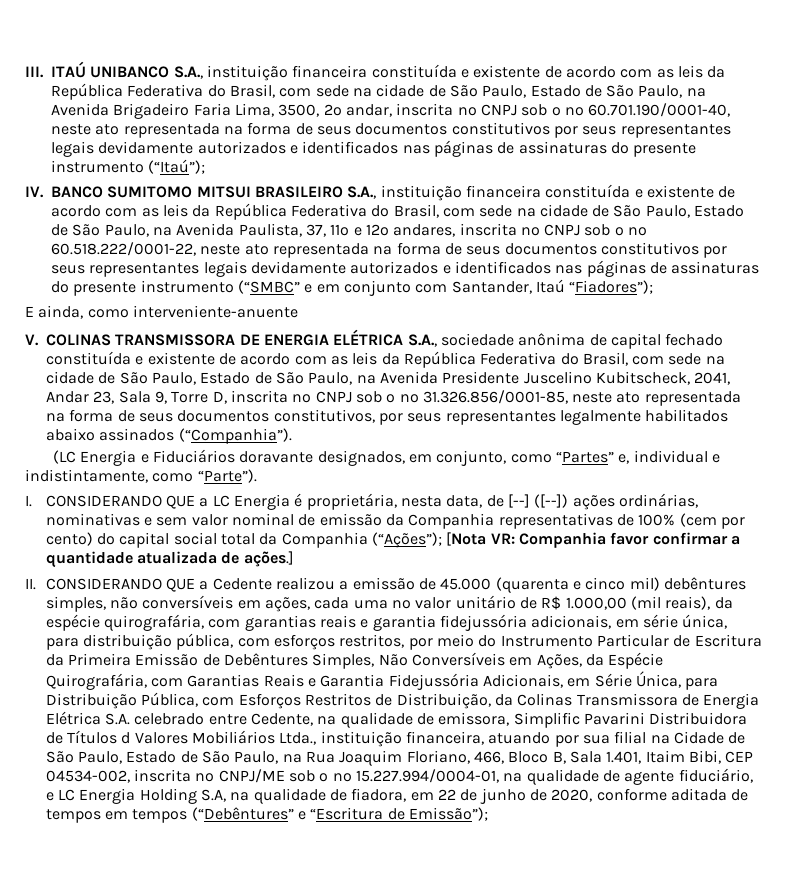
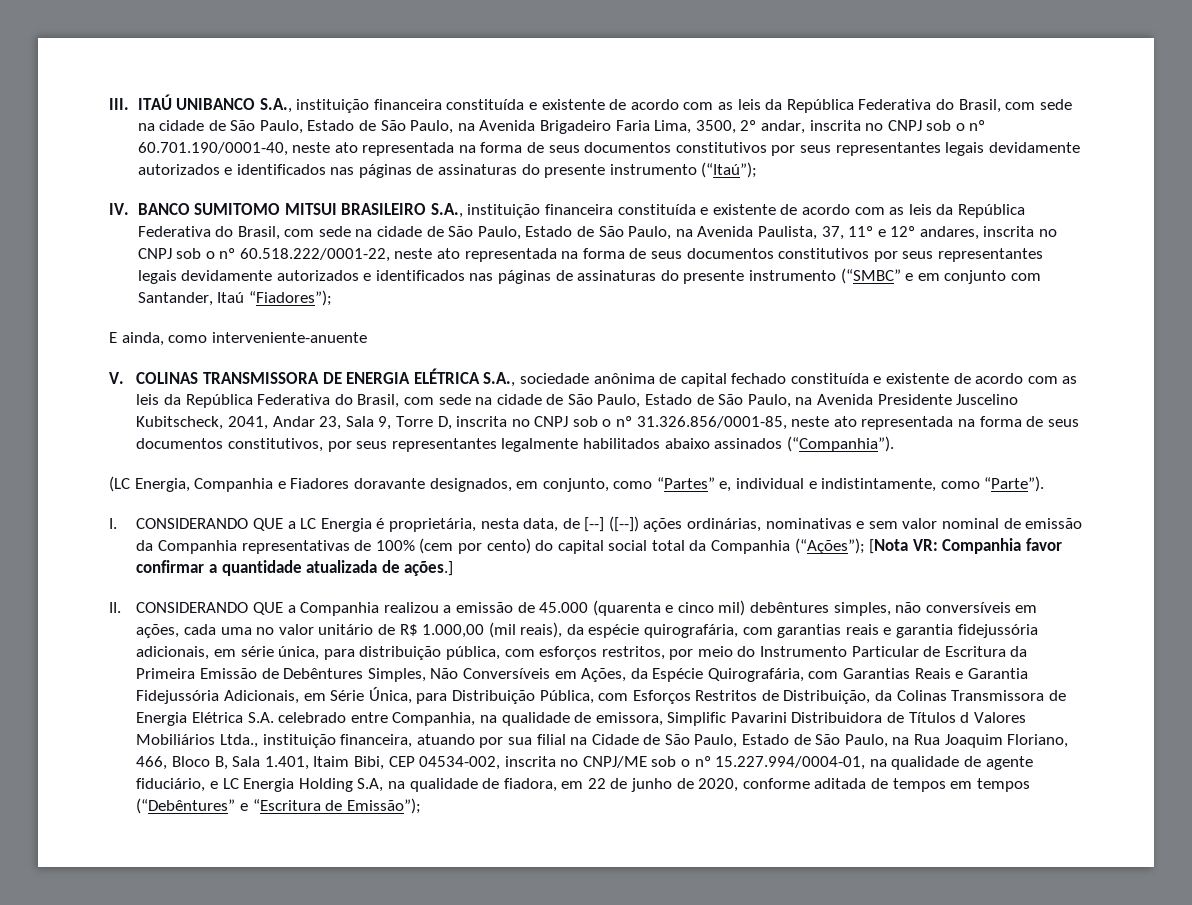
- (LC Energia e Fiduciários doravante designados, em conjunto, como “Partes” e, individual e indistintamente, como “Parte”).
+ (LC Energia, Companhia e Fiadores doravante designados, em conjunto, como “Partes” e, individual e indistintamente, como “Parte”).
- II. CONSIDERANDO QUE a Cedente realizou a emissão de 45.000 (quarenta e cinco mil) debêntures simples, não conversíveis em ações, cada uma no valor unitário de R$ 1.000,00 (mil reais), da espécie quirografária, com garantias reais e garantia fidejussória adicionais, em série única, para distribuição pública, com esforços restritos, por meio do Instrumento Particular de Escritura da Primeira Emissão de Debêntures Simples, Não Conversíveis em Ações, da Espécie Quirografária, com Garantias Reais e Garantia Fidejussória Adicionais, em Série Única, para Distribuição Pública, com Esforços Restritos de Distribuição, da Colinas Transmissora de Energia Elétrica S.A. celebrado entre Cedente, na qualidade de emissora, Simplific Pavarini Distribuidora de Títulos d Valores Mobiliários Ltda., instituição financeira, atuando por sua filial na Cidade de São Paulo, Estado de São Paulo, na Rua Joaquim Floriano, 466, Bloco B, Sala 1.401, Itaim Bibi, CEP 04534-002, inscrita no CNPJ/ME sob o nº 15.227.994/0004-01, na qualidade de agente fiduciário, e LC Energia Holding S.A, na qualidade de fiadora, em 22 de junho de 2020, conforme aditada de tempos em tempos (“Debêntures” e “Escritura de Emissão”);
+ II. CONSIDERANDO QUE a Companhia realizou a emissão de 45.000 (quarenta e cinco mil) debêntures simples, não conversíveis em ações, cada uma no valor unitário de R$ 1.000,00 (mil reais), da espécie quirografária, com garantias reais e garantia fidejussória adicionais, em série única, para distribuição pública, com esforços restritos, por meio do Instrumento Particular de Escritura da Primeira Emissão de Debêntures Simples, Não Conversíveis em Ações, da Espécie Quirografária, com Garantias Reais e Garantia Fidejussória Adicionais, em Série Única, para Distribuição Pública, com Esforços Restritos de Distribuição, da Colinas Transmissora de Energia Elétrica S.A. celebrado entre Companhia, na qualidade de emissora, Simplific Pavarini Distribuidora de Títulos d Valores Mobiliários Ltda., instituição financeira, atuando por sua filial na Cidade de São Paulo, Estado de São Paulo, na Rua Joaquim Floriano, 466, Bloco B, Sala 1.401, Itaim Bibi, CEP 04534-002, inscrita no CNPJ/ME sob o nº 15.227.994/0004-01, na qualidade de agente fiduciário, e LC Energia Holding S.A, na qualidade de fiadora, em 22 de junho de 2020, conforme aditada de tempos em tempos (“Debêntures” e “Escritura de Emissão”);

